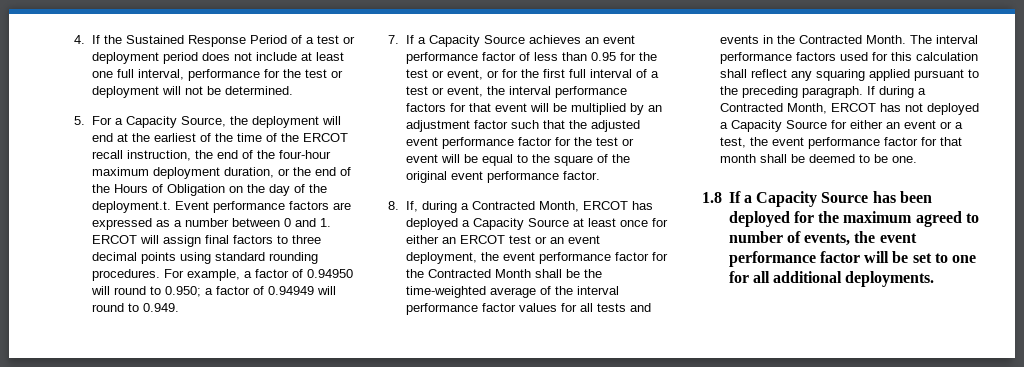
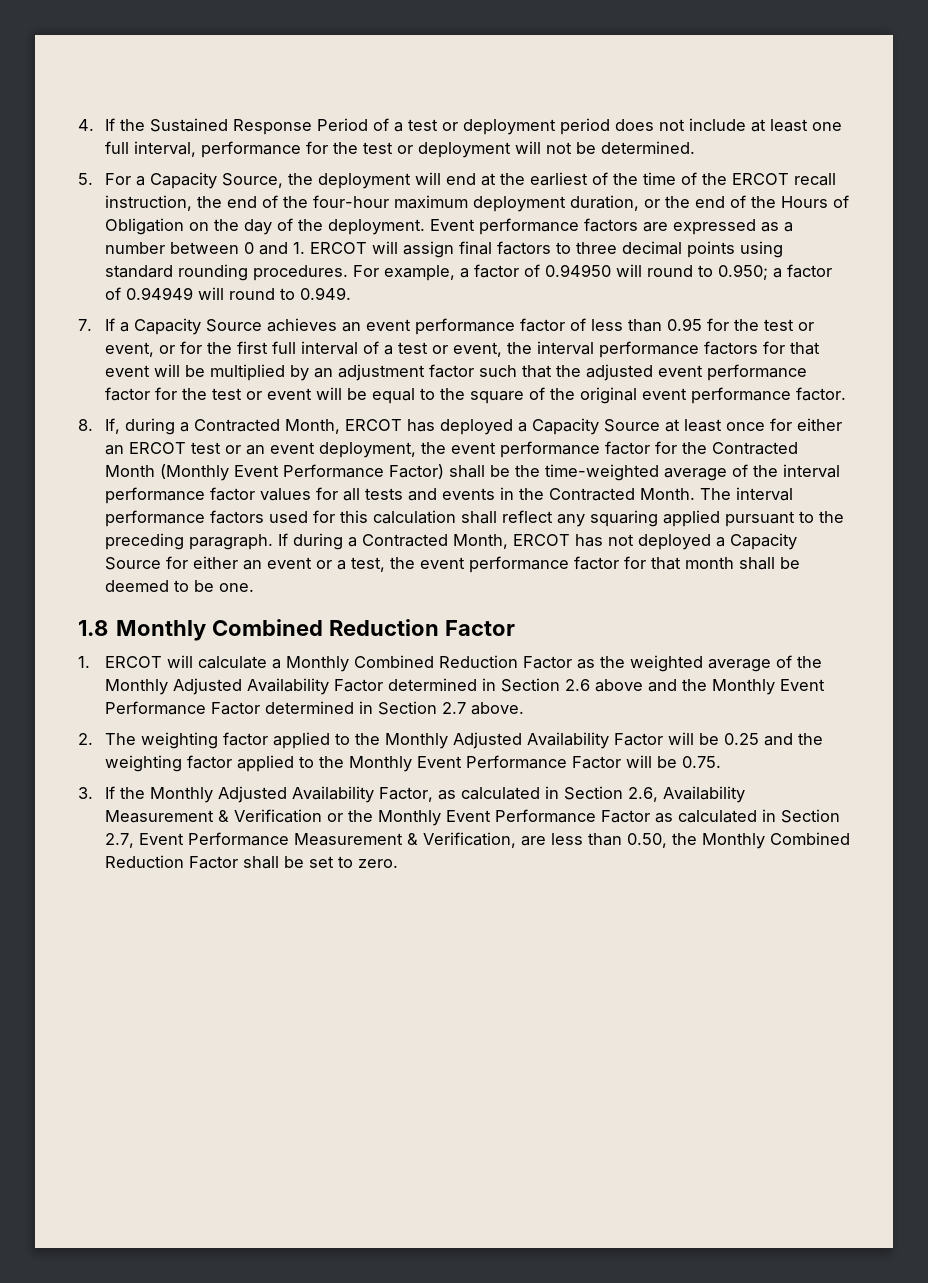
- 5. For a Capacity Source, the deployment will end at the earliest of the time of the ERCOT recall instruction, the end of the four-hour maximum deployment duration, or the end of the Hours of Obligation on the day of the deployment.t. Event performance factors are expressed as a number between 0 and 1. ERCOT will assign final factors to three decimal points using standard rounding procedures.
+ 5. For a Capacity Source, the deployment will end at the earliest of the time of the ERCOT recall instruction, the end of the four-hour maximum deployment duration, or the end of the Hours of Obligation on the day of the deployment. Event performance factors are expressed as a number between 0 and 1. ERCOT will assign final factors to three decimal points using standard rounding procedures.
- 8. If, during a Contracted Month, ERCOT has deployed a Capacity Source at least once for either an ERCOT test or an event deployment, the event performance factor for the Contracted Month shall be the time-weighted average of the interval performance factor values for all tests and events in the Contracted Month.
+ 8. If, during a Contracted Month, ERCOT has deployed a Capacity Source at least once for either an ERCOT test or an event deployment, the event performance factor for the Contracted Month (Monthly Event Performance Factor) shall be the time-weighted average of the interval performance factor values for all tests and events in the Contracted Month.
- 1.8 If a Capacity Source has been deployed for the maximum agreed to number of events, the event performance factor will be set to one for all additional deployments.
+ 1.8 Monthly Combined Reduction Factor
+ 1. ERCOT will calculate a Monthly Combined Reduction Factor as the weighted average of the Monthly Adjusted Availability Factor determined in Section 2.6 above and the Monthly Event Performance Factor determined in Section 2.7 above.
+ 2. The weighting factor applied to the Monthly Adjusted Availability Factor will be 0.25 and the weighting factor applied to the Monthly Event Performance Factor will be 0.75.
+ 3. If the Monthly Adjusted Availability Factor, as calculated in Section 2.6, Availability Measurement & Verification or the Monthly Event Performance Factor as calculated in Section 2.7, Event Performance Measurement & Verification, are less than 0.50, the Monthly Combined Reduction Factor shall be set to zero.

